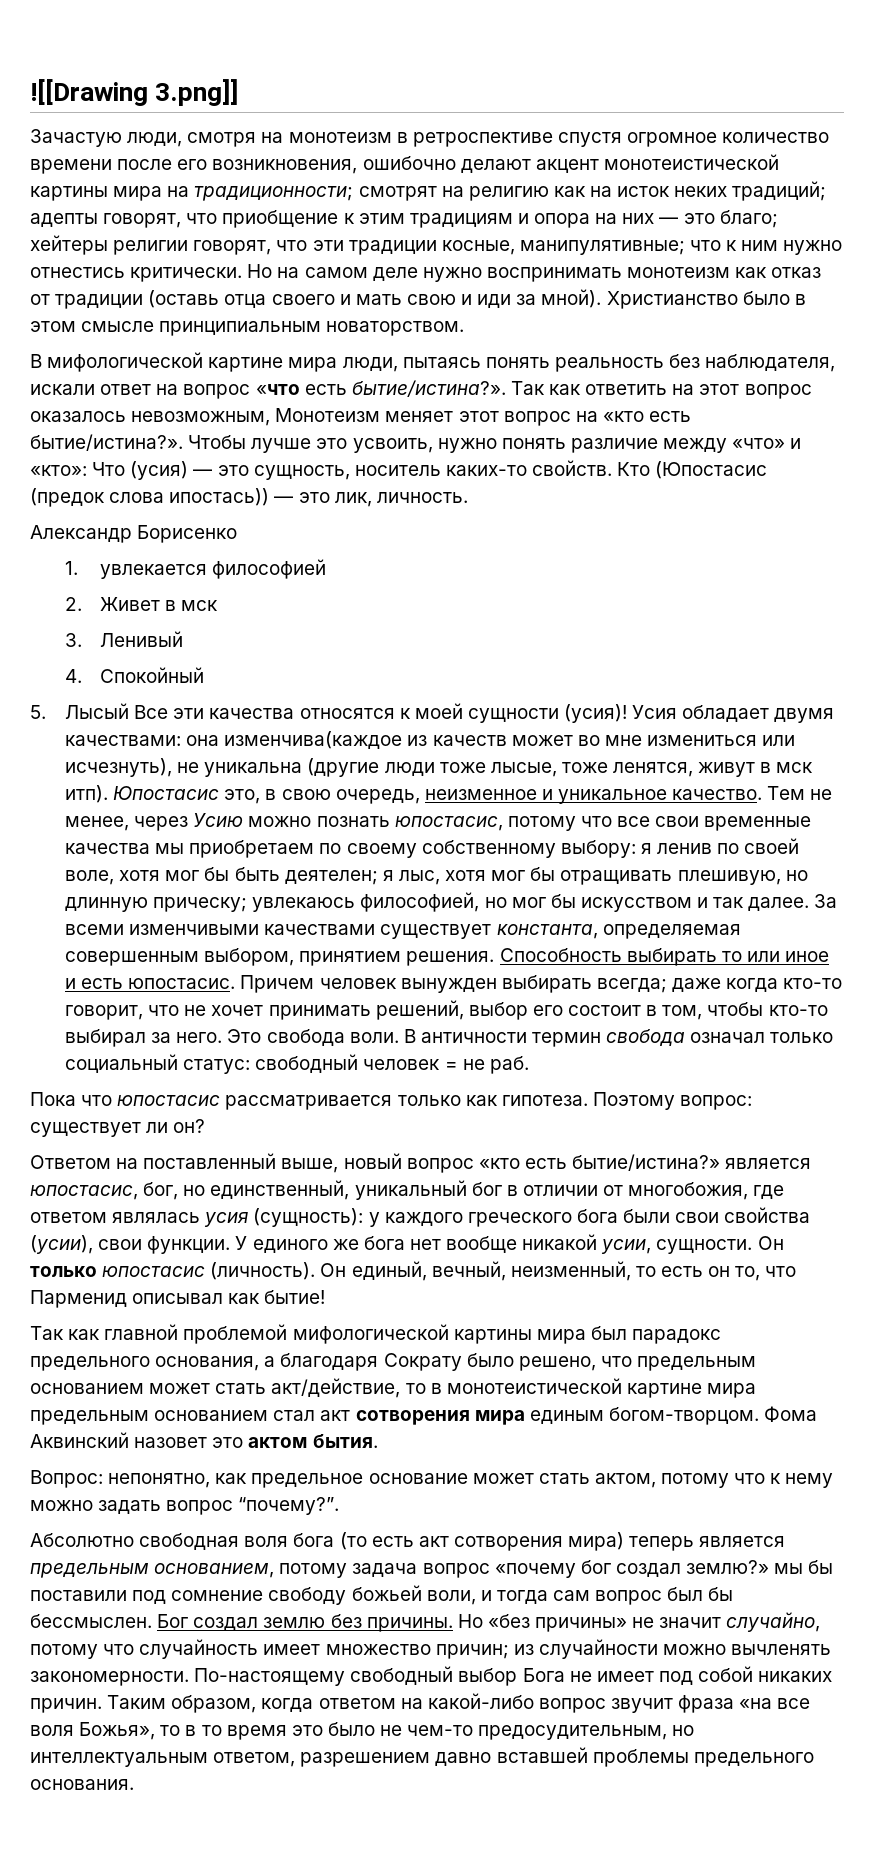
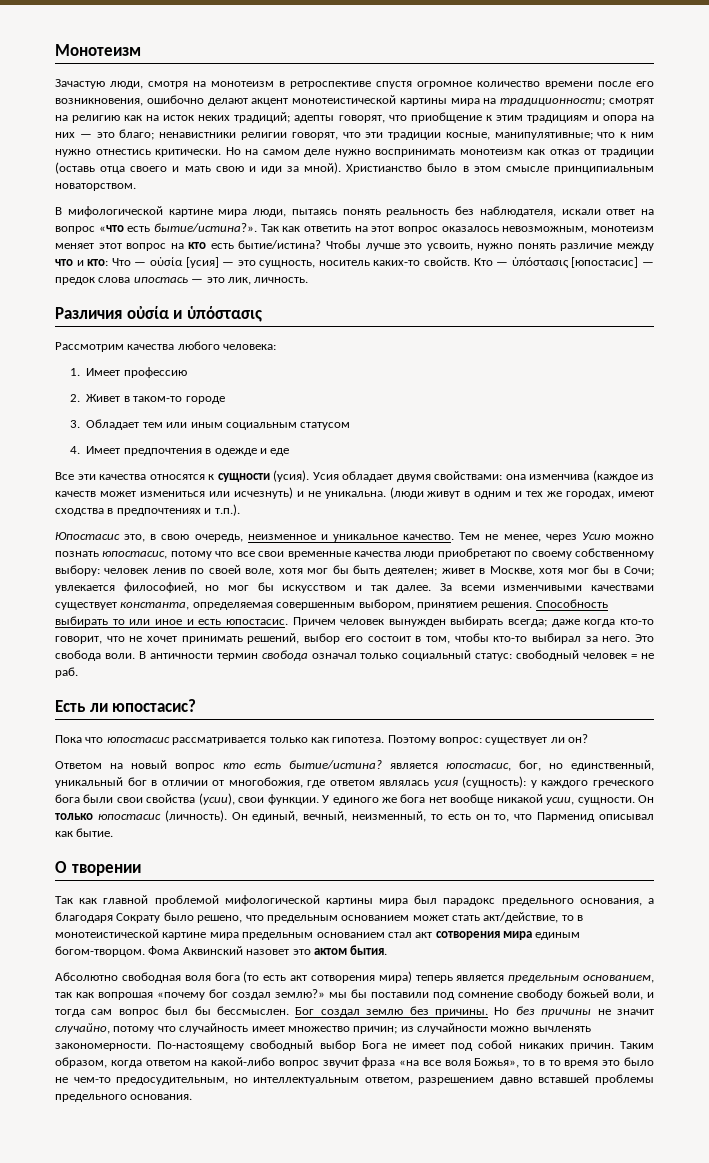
- ![[Drawing 3.png]]
+ Монотеизм
- Зачастую люди, смотря на монотеизм в ретроспективе спустя огромное количество времени после его возникновения, ошибочно делают акцент монотеистической картины мира на традиционности; смотрят на религию как на исток неких традиций; адепты говорят, что приобщение к этим традициям и опора на них — это благо; хейтеры религии говорят, что эти традиции косные, манипулятивные; что к ним нужно отнестись критически.
+ Зачастую люди, смотря на монотеизм в ретроспективе спустя огромное количество времени после его возникновения, ошибочно делают акцент монотеистической картины мира на традиционности; смотрят на религию как на исток неких традиций; адепты говорят, что приобщение к этим традициям и опора на них — это благо; ненавистники религии говорят, что эти традиции косные, манипулятивные; что к ним нужно отнестись критически.
- Так как ответить на этот вопрос оказалось невозможным, Монотеизм меняет этот вопрос на «кто есть бытие/истина?».
+ Так как ответить на этот вопрос оказалось невозможным, монотеизм меняет этот вопрос на кто есть бытие/истина?
- Чтобы лучше это усвоить, нужно понять различие между «что» и «кто»: Что (усия) — это сущность, носитель каких-то свойств.
+ Чтобы лучше это усвоить, нужно понять различие между что и кто: Что — οὐσία [усия] — это сущность, носитель каких-то свойств.
- Кто (Юпостасис (предок слова ипостась)) — это лик, личность.
- Александр Борисенко
+ Кто — ὑπόστασις [юпостасис] — предок слова ипостась — это лик, личность.
+ Различия οὐσία и ὑπόστασις
+ Рассмотрим качества любого человека:
- 1. увлекается философией
+ 1. Имеет профессию
- 2. Живет в мск
+ 2. Живет в таком-то городе
- 3. Ленивый
- 4. Спокойный
- 5. Лысый Все эти качества относятся к моей сущности (усия)! Усия обладает двумя качествами: она изменчива(каждое из качеств может во мне измениться или исчезнуть), не уникальна (другие люди тоже лысые, тоже ленятся, живут в мск итп). Юпостасис это, в свою очередь, неизменное и уникальное качество.
+ 3. Обладает тем или иным социальным статусом
+ 4. Имеет предпочтения в одежде и еде
+ Все эти качества относятся к сущности (усия). Усия обладает двумя свойствами: она изменчива (каждое из качеств может измениться или исчезнуть) и не уникальна. (люди живут в одним и тех же городах, имеют сходства в предпочтениях и т.п.).
+ Юпостасис это, в свою очередь, неизменное и уникальное качество.
- Тем не менее, через Усию можно познать юпостасис, потому что все свои временные качества мы приобретаем по своему собственному выбору: я ленив по своей воле, хотя мог бы быть деятелен; я лыс, хотя мог бы отращивать плешивую, но длинную прическу; увлекаюсь философией, но мог бы искусством и так далее.
+ Тем не менее, через Усию можно познать юпостасис, потому что все свои временные качества люди приобретают по своему собственному выбору: человек ленив по своей воле, хотя мог бы быть деятелен; живет в Москве, хотя мог бы в Сочи; увлекается философией, но мог бы искусством и так далее.
+ Есть ли юпостасис?
- Ответом на поставленный выше, новый вопрос «кто есть бытие/истина?» является юпостасис, бог, но единственный, уникальный бог в отличии от многобожия, где ответом являлась усия (сущность): у каждого греческого бога были свои свойства (усии), свои функции.
+ Ответом на новый вопрос кто есть бытие/истина? является юпостасис, бог, но единственный, уникальный бог в отличии от многобожия, где ответом являлась усия (сущность): у каждого греческого бога были свои свойства (усии), свои функции.
- Он единый, вечный, неизменный, то есть он то, что Парменид описывал как бытие!
+ Он единый, вечный, неизменный, то есть он то, что Парменид описывал как бытие.
+ О творении
- Вопрос: непонятно, как предельное основание может стать актом, потому что к нему можно задать вопрос “почему?”.
- Абсолютно свободная воля бога (то есть акт сотворения мира) теперь является предельным основанием, потому задача вопрос «почему бог создал землю?» мы бы поставили под сомнение свободу божьей воли, и тогда сам вопрос был бы бессмыслен.
+ Абсолютно свободная воля бога (то есть акт сотворения мира) теперь является предельным основанием, так как вопрошая «почему бог создал землю?» мы бы поставили под сомнение свободу божьей воли, и тогда сам вопрос был бы бессмыслен.
- Но «без причины» не значит случайно, потому что случайность имеет множество причин; из случайности можно вычленять закономерности.
+ Но без причины не значит случайно, потому что случайность имеет множество причин; из случайности можно вычленять закономерности.

